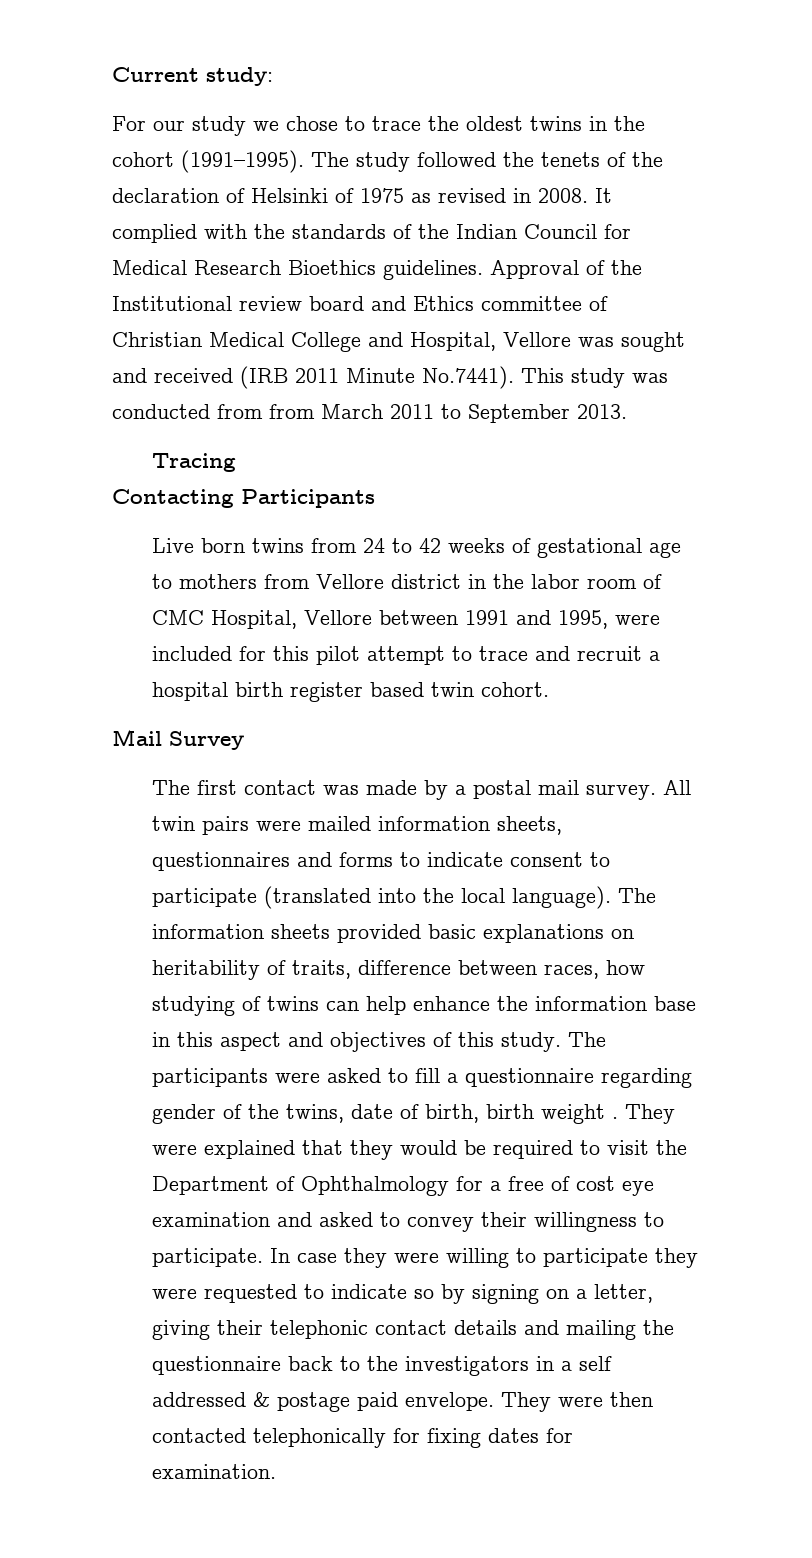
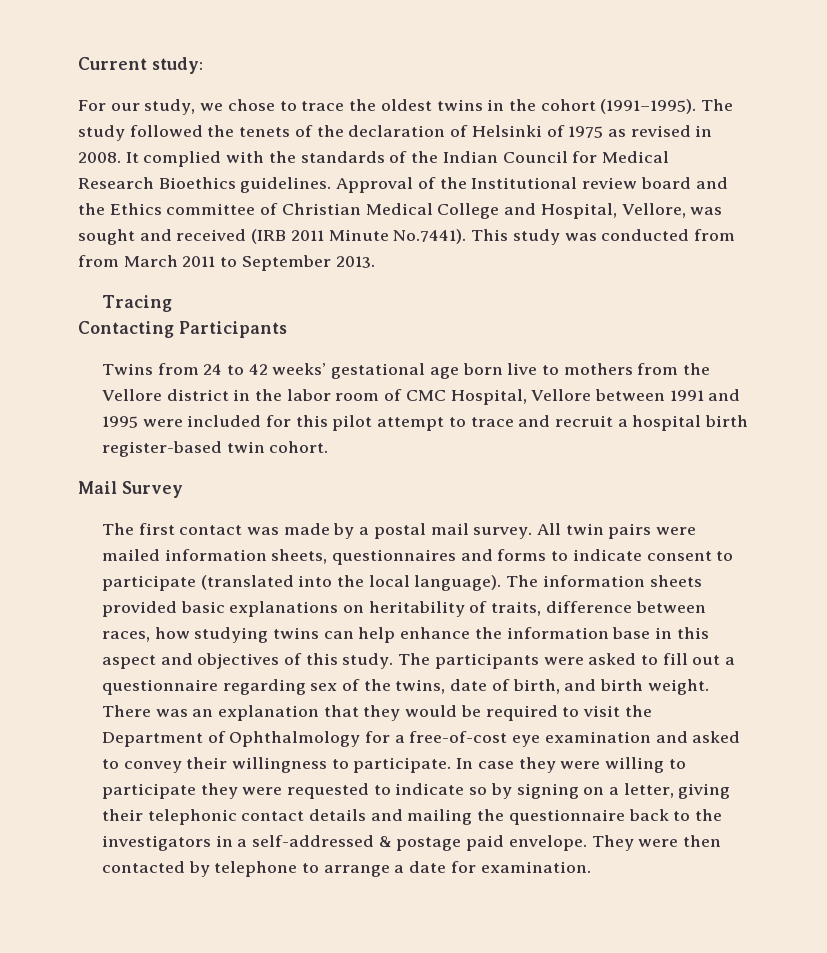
- For our study we chose to trace the oldest twins in the cohort (1991–1995).
+ For our study, we chose to trace the oldest twins in the cohort (1991–1995).
- Approval of the Institutional review board and Ethics committee of Christian Medical College and Hospital, Vellore was sought and received (IRB 2011 Minute No.7441). This study was conducted from from March 2011 to September 2013.
+ Approval of the Institutional review board and the Ethics committee of Christian Medical College and Hospital, Vellore, was sought and received (IRB 2011 Minute No.7441). This study was conducted from from March 2011 to September 2013.
- Live born twins from 24 to 42 weeks of gestational age to mothers from Vellore district in the labor room of CMC Hospital, Vellore between 1991 and 1995, were included for this pilot attempt to trace and recruit a hospital birth register based twin cohort.
+ Twins from 24 to 42 weeks’ gestational age born live to mothers from the Vellore district in the labor room of CMC Hospital, Vellore between 1991 and 1995 were included for this pilot attempt to trace and recruit a hospital birth register-based twin cohort.
- The information sheets provided basic explanations on heritability of traits, difference between races, how studying of twins can help enhance the information base in this aspect and objectives of this study.
+ The information sheets provided basic explanations on heritability of traits, difference between races, how studying twins can help enhance the information base in this aspect and objectives of this study.
- The participants were asked to fill a questionnaire regarding gender of the twins, date of birth, birth weight . They were explained that they would be required to visit the Department of Ophthalmology for a free of cost eye examination and asked to convey their willingness to participate.
+ The participants were asked to fill out a questionnaire regarding sex of the twins, date of birth, and birth weight. There was an explanation that they would be required to visit the Department of Ophthalmology for a free-of-cost eye examination and asked to convey their willingness to participate.
- In case they were willing to participate they were requested to indicate so by signing on a letter, giving their telephonic contact details and mailing the questionnaire back to the investigators in a self addressed & postage paid envelope.
+ In case they were willing to participate they were requested to indicate so by signing on a letter, giving their telephonic contact details and mailing the questionnaire back to the investigators in a self-addressed & postage paid envelope.
- They were then contacted telephonically for fixing dates for examination.
+ They were then contacted by telephone to arrange a date for examination.

